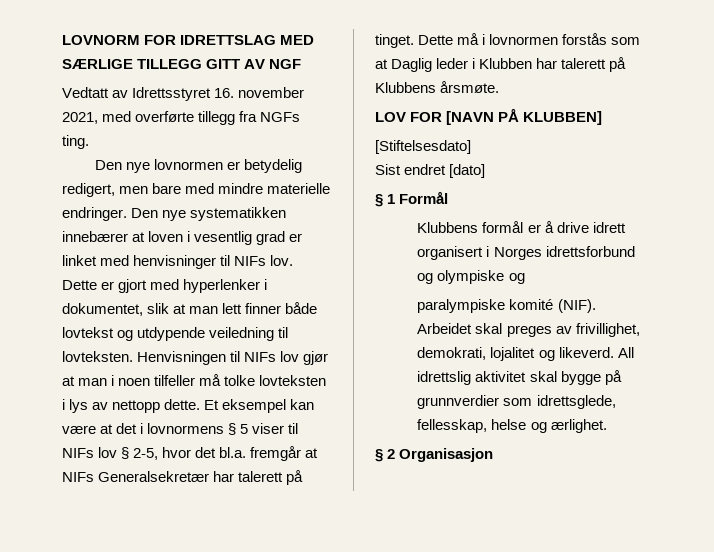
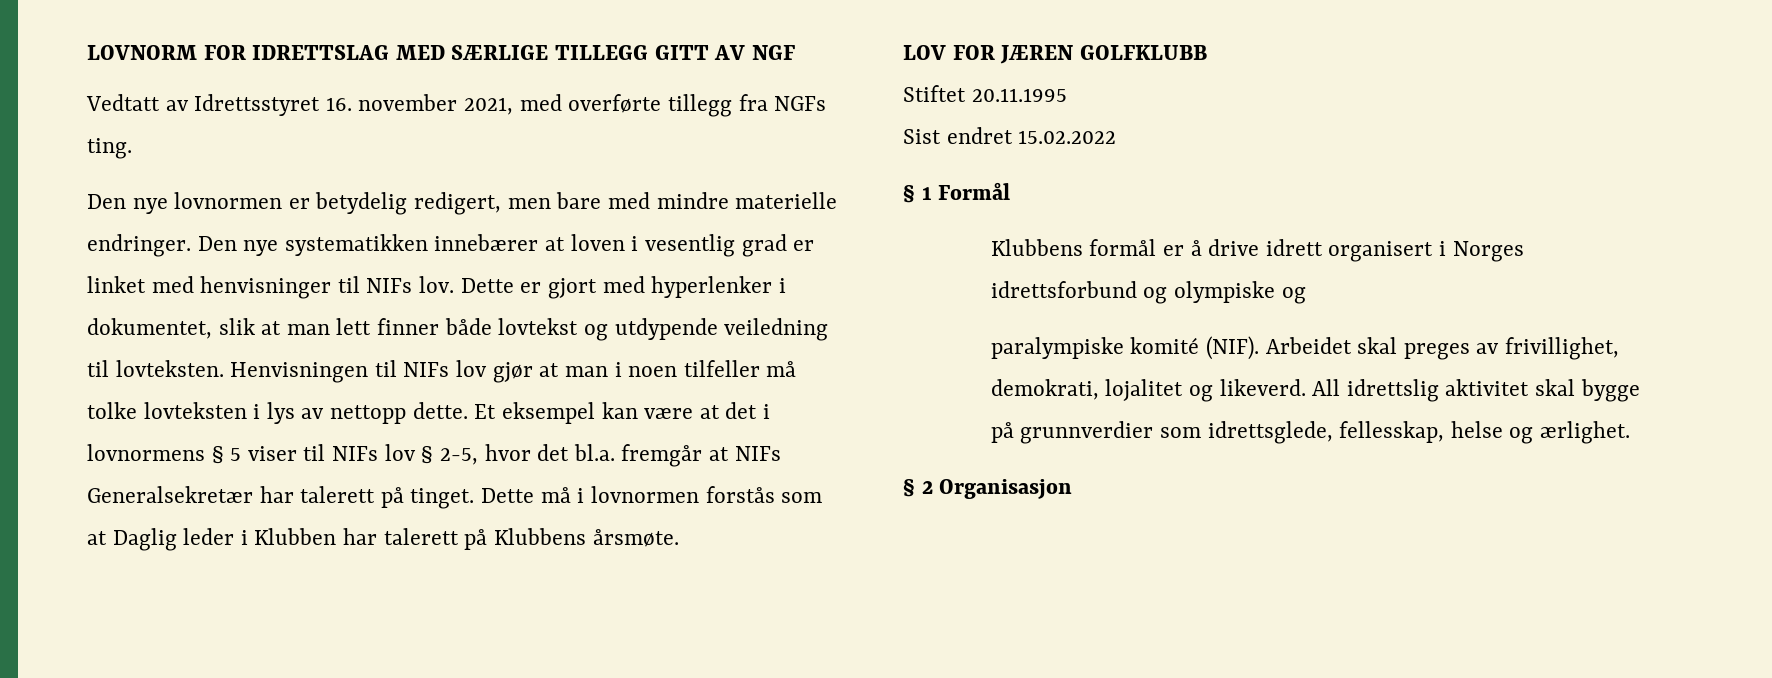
- LOV FOR [NAVN PÅ KLUBBEN]
- [Stiftelsesdato]
+ LOV FOR JÆREN GOLFKLUBB
+ Stiftet 20.11.1995
- Sist endret [dato]
+ Sist endret 15.02.2022

